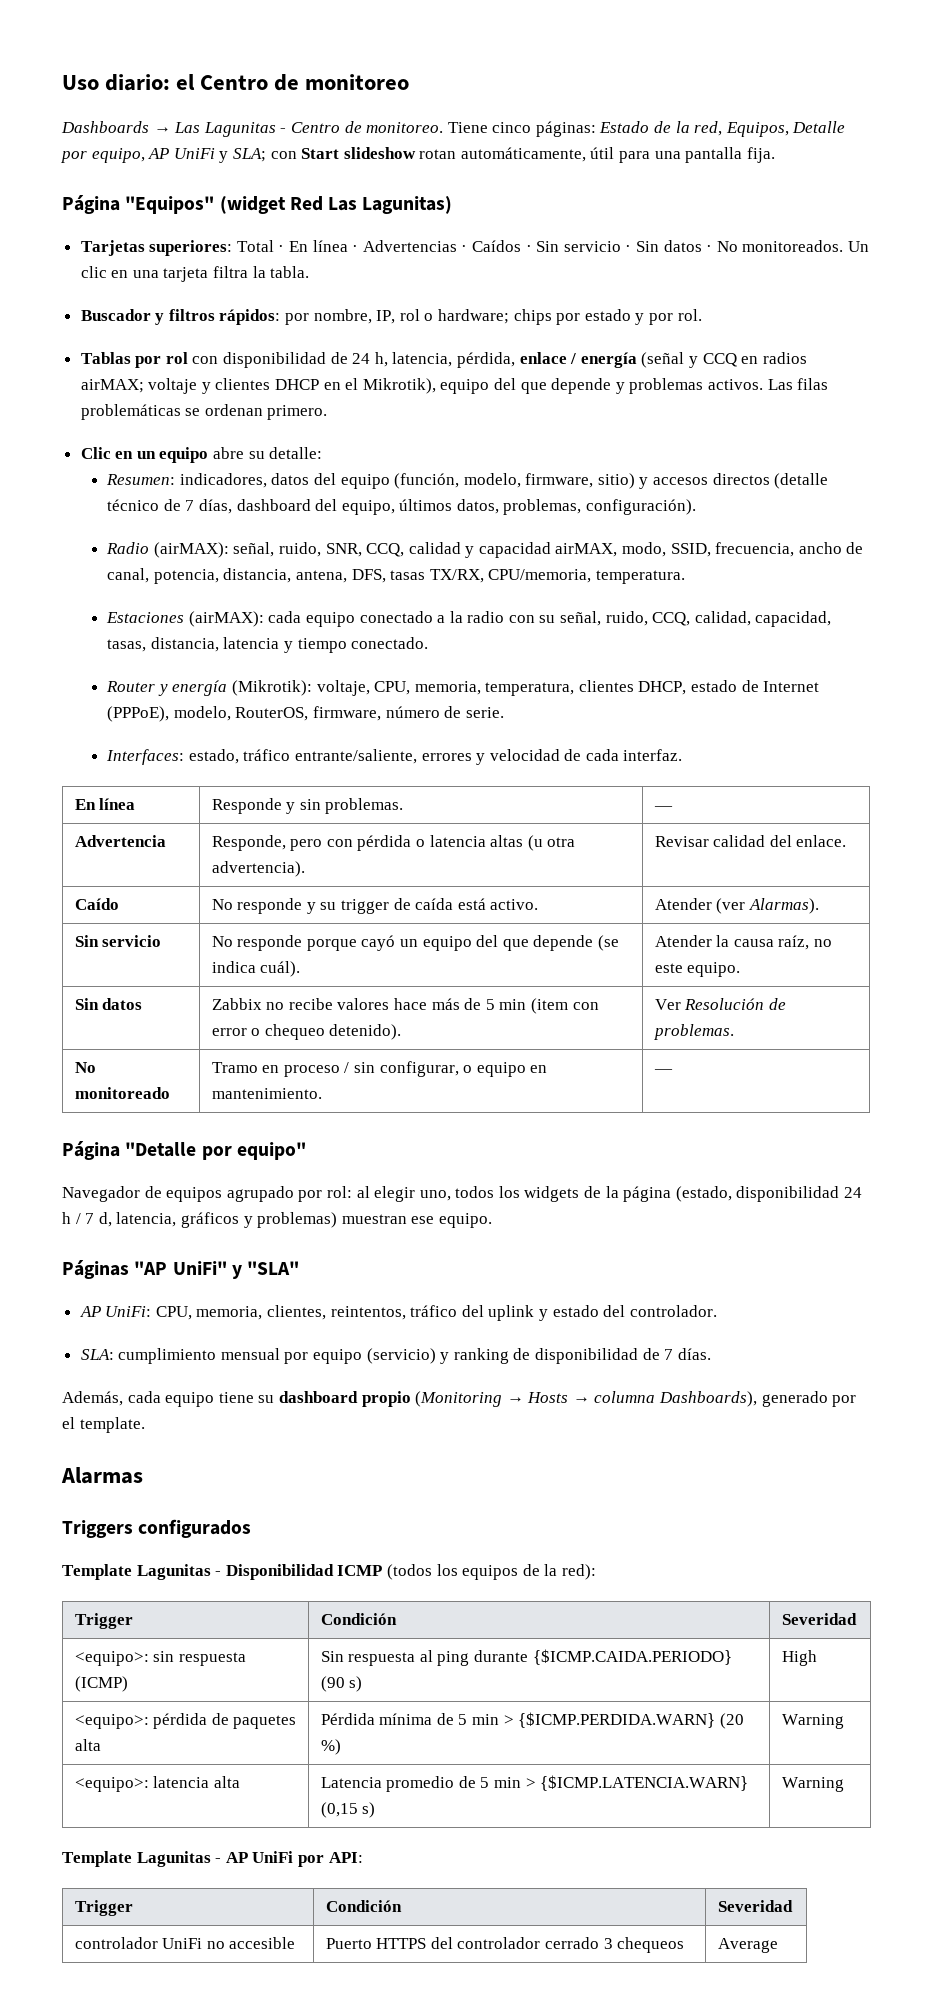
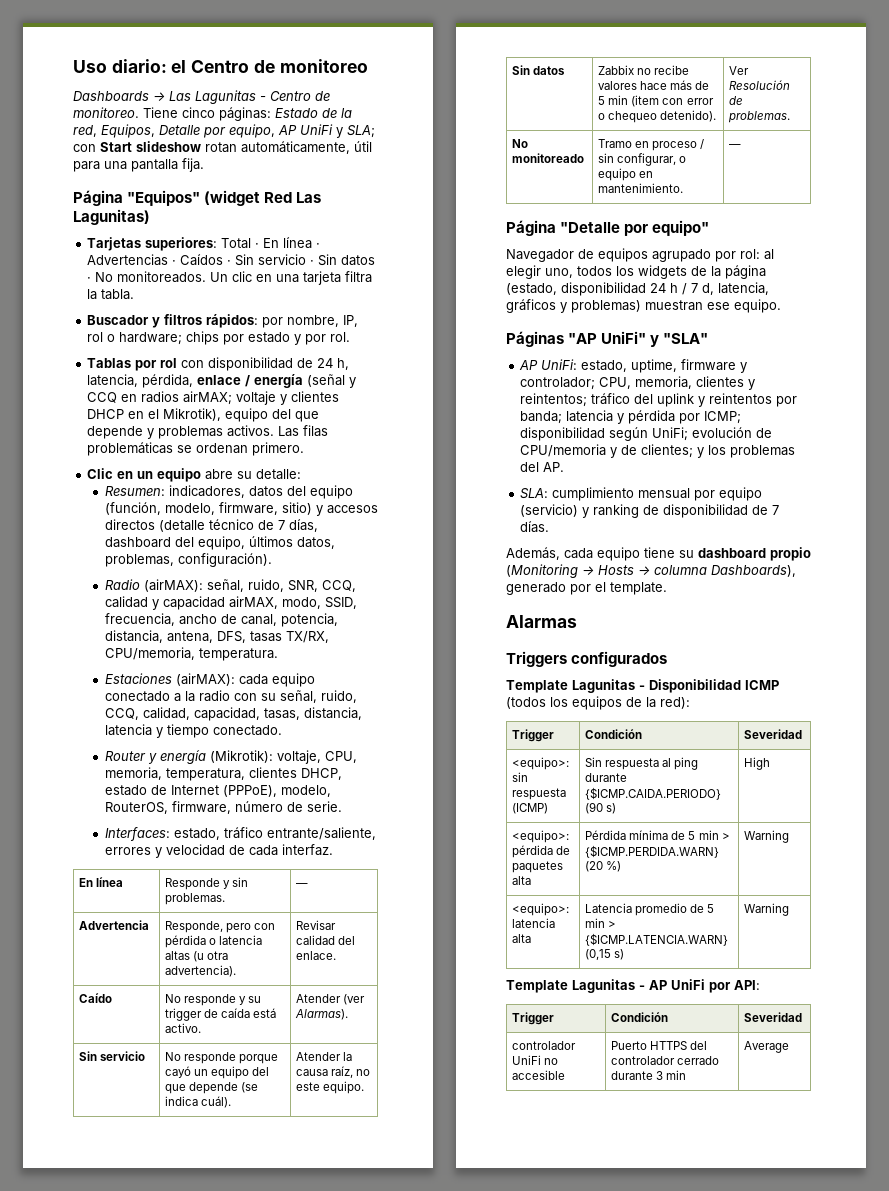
- AP UniFi: CPU, memoria, clientes, reintentos, tráfico del uplink y estado del controlador.
+ AP UniFi: estado, uptime, firmware y controlador; CPU, memoria, clientes y reintentos; tráfico del uplink y reintentos por banda; latencia y pérdida por ICMP; disponibilidad según UniFi; evolución de CPU/memoria y de clientes; y los problemas del AP.
- controlador UniFi no accesible | Puerto HTTPS del controlador cerrado 3 chequeos | Average
+ controlador UniFi no accesible | Puerto HTTPS del controlador cerrado durante 3 min | Average

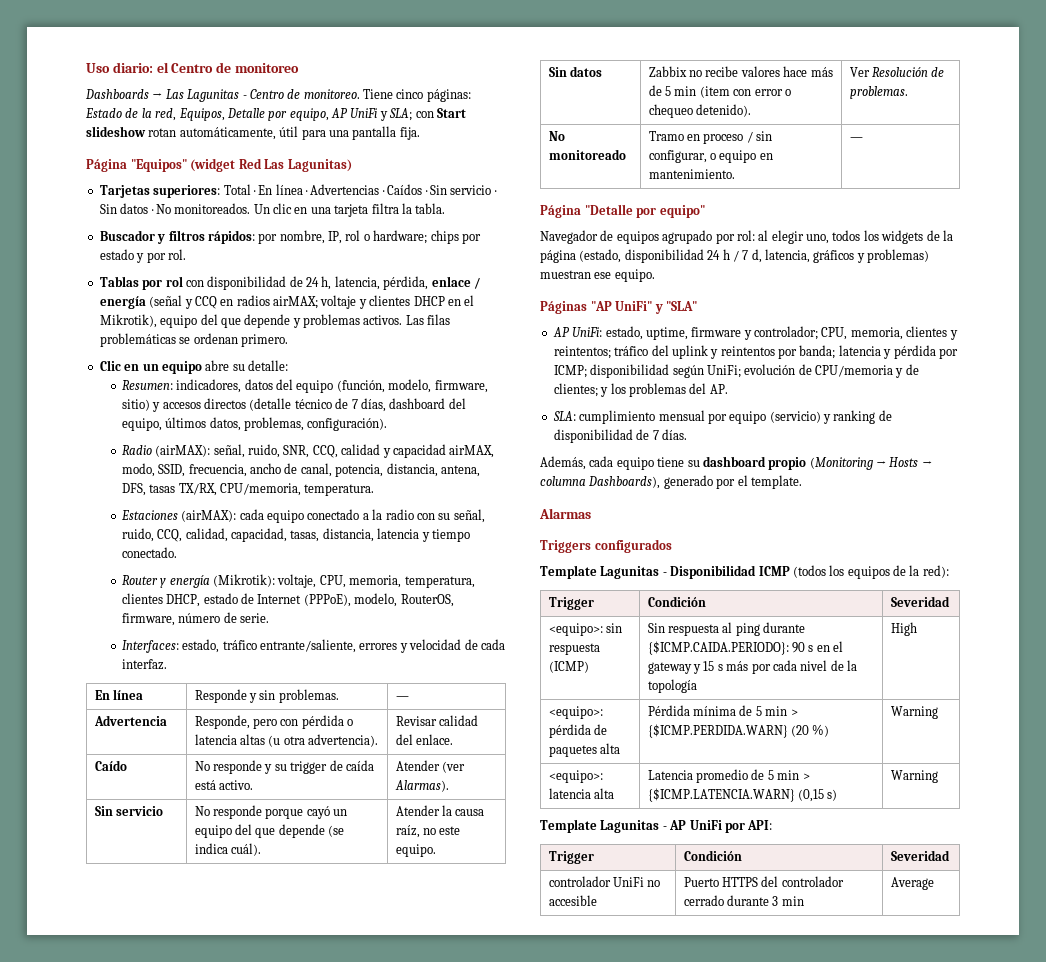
- <equipo>: sin respuesta (ICMP) | Sin respuesta al ping durante {$ICMP.CAIDA.PERIODO} (90 s) | High
+ <equipo>: sin respuesta (ICMP) | Sin respuesta al ping durante {$ICMP.CAIDA.PERIODO}: 90 s en el gateway y 15 s más por cada nivel de la topología | High

